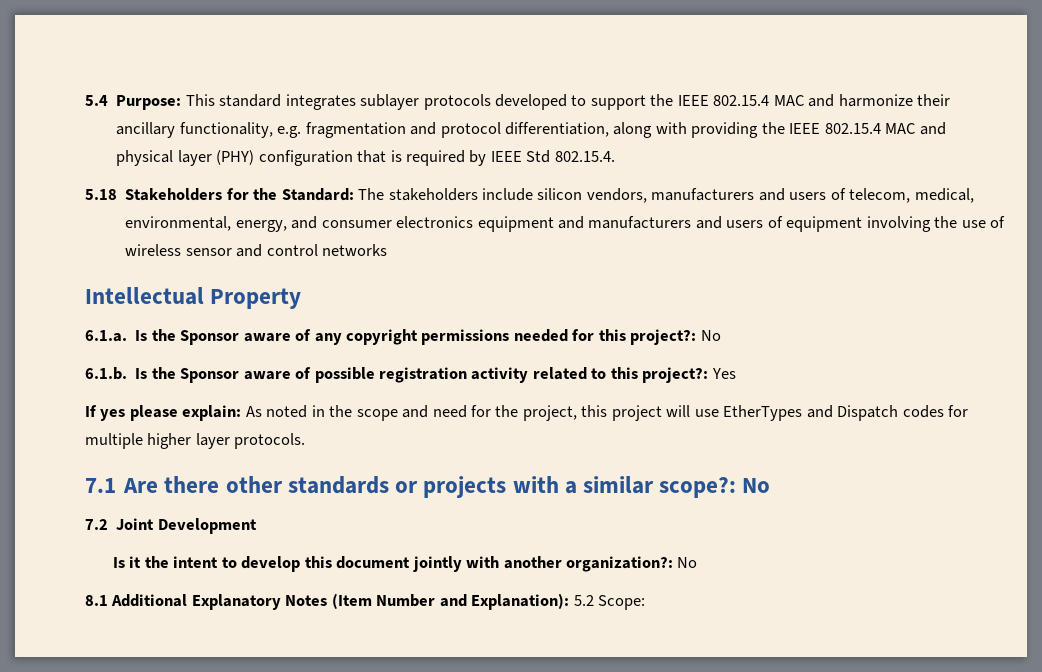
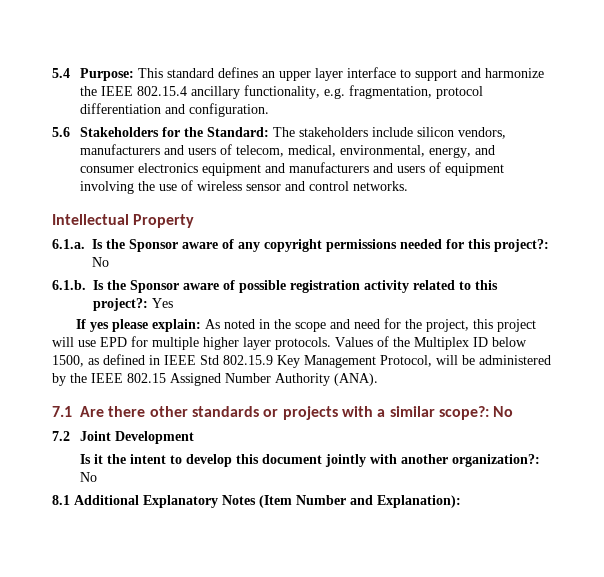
- 5.4 Purpose: This standard integrates sublayer protocols developed to support the IEEE 802.15.4 MAC and harmonize their ancillary functionality, e.g. fragmentation and protocol differentiation, along with providing the IEEE 802.15.4 MAC and physical layer (PHY) configuration that is required by IEEE Std 802.15.4.
- 5.18 Stakeholders for the Standard: The stakeholders include silicon vendors, manufacturers and users of telecom, medical, environmental, energy, and consumer electronics equipment and manufacturers and users of equipment involving the use of wireless sensor and control networks
+ 5.4 Purpose: This standard defines an upper layer interface to support and harmonize the IEEE 802.15.4 ancillary functionality, e.g. fragmentation, protocol differentiation and configuration.
+ 5.6 Stakeholders for the Standard: The stakeholders include silicon vendors, manufacturers and users of telecom, medical, environmental, energy, and consumer electronics equipment and manufacturers and users of equipment involving the use of wireless sensor and control networks.
- If yes please explain: As noted in the scope and need for the project, this project will use EtherTypes and Dispatch codes for multiple higher layer protocols.
+ If yes please explain: As noted in the scope and need for the project, this project will use EPD for multiple higher layer protocols. Values of the Multiplex ID below 1500, as defined in IEEE Std 802.15.9 Key Management Protocol, will be administered by the IEEE 802.15 Assigned Number Authority (ANA).
- 8.1 Additional Explanatory Notes (Item Number and Explanation): 5.2 Scope:
+ 8.1 Additional Explanatory Notes (Item Number and Explanation):

